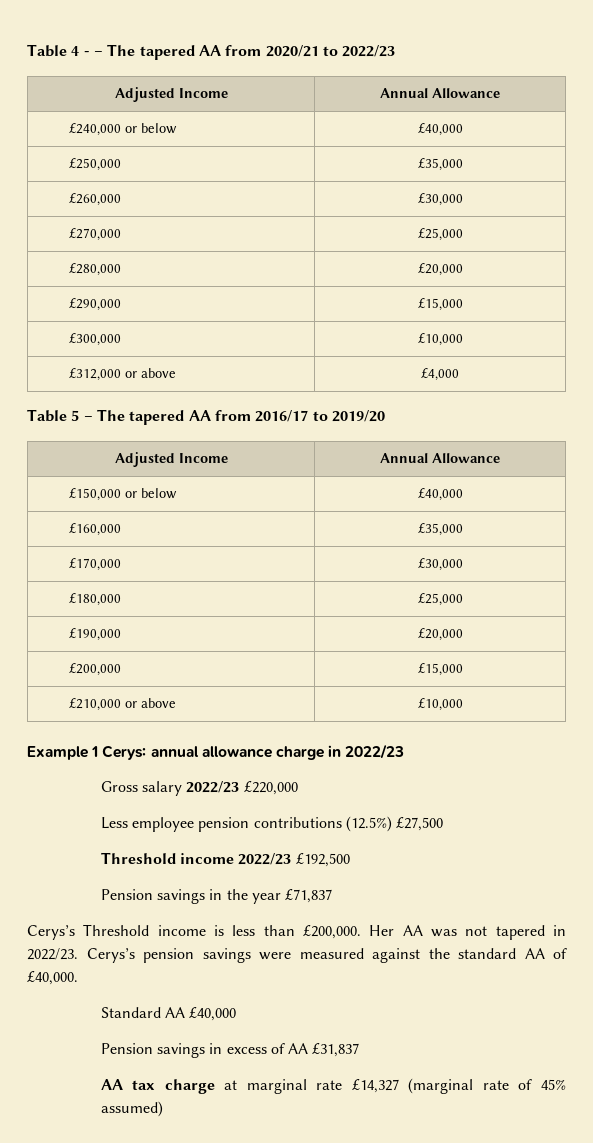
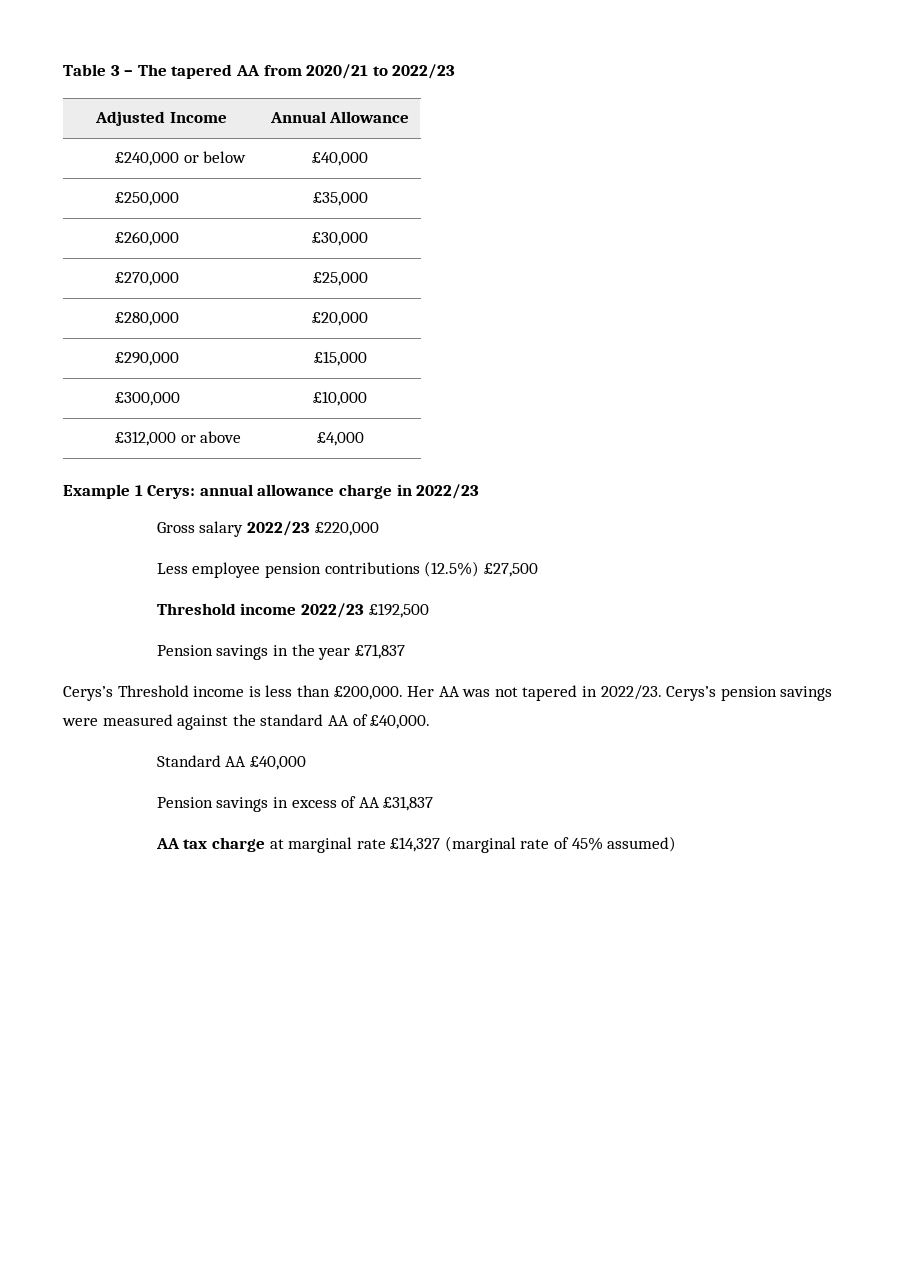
- Table 4 - – The tapered AA from 2020/21 to 2022/23
+ Table 3 – The tapered AA from 2020/21 to 2022/23
- Table 5 – The tapered AA from 2016/17 to 2019/20
- Adjusted Income | Annual Allowance
- £150,000 or below | £40,000
- £160,000 | £35,000
- £170,000 | £30,000
- £180,000 | £25,000
- £190,000 | £20,000
- £200,000 | £15,000
- £210,000 or above | £10,000

